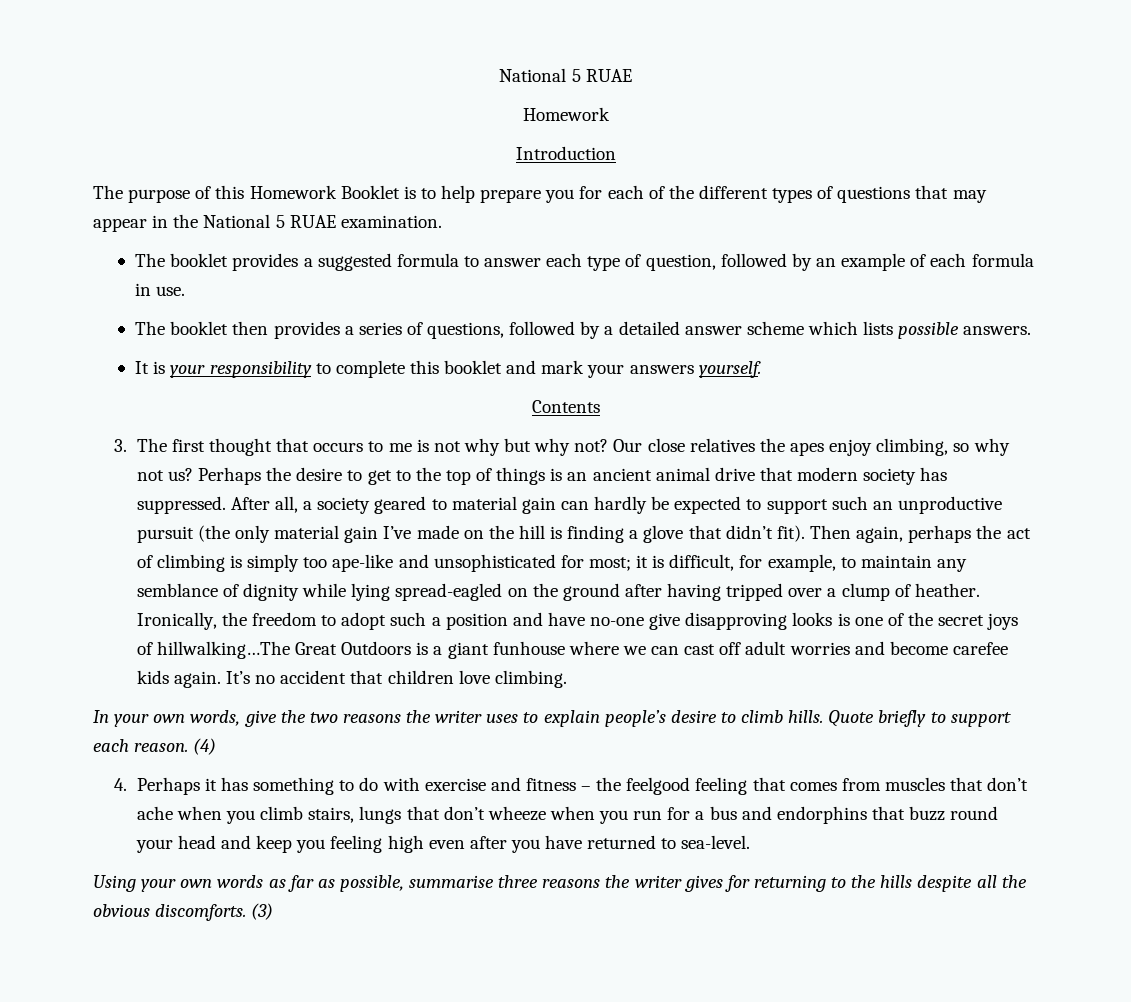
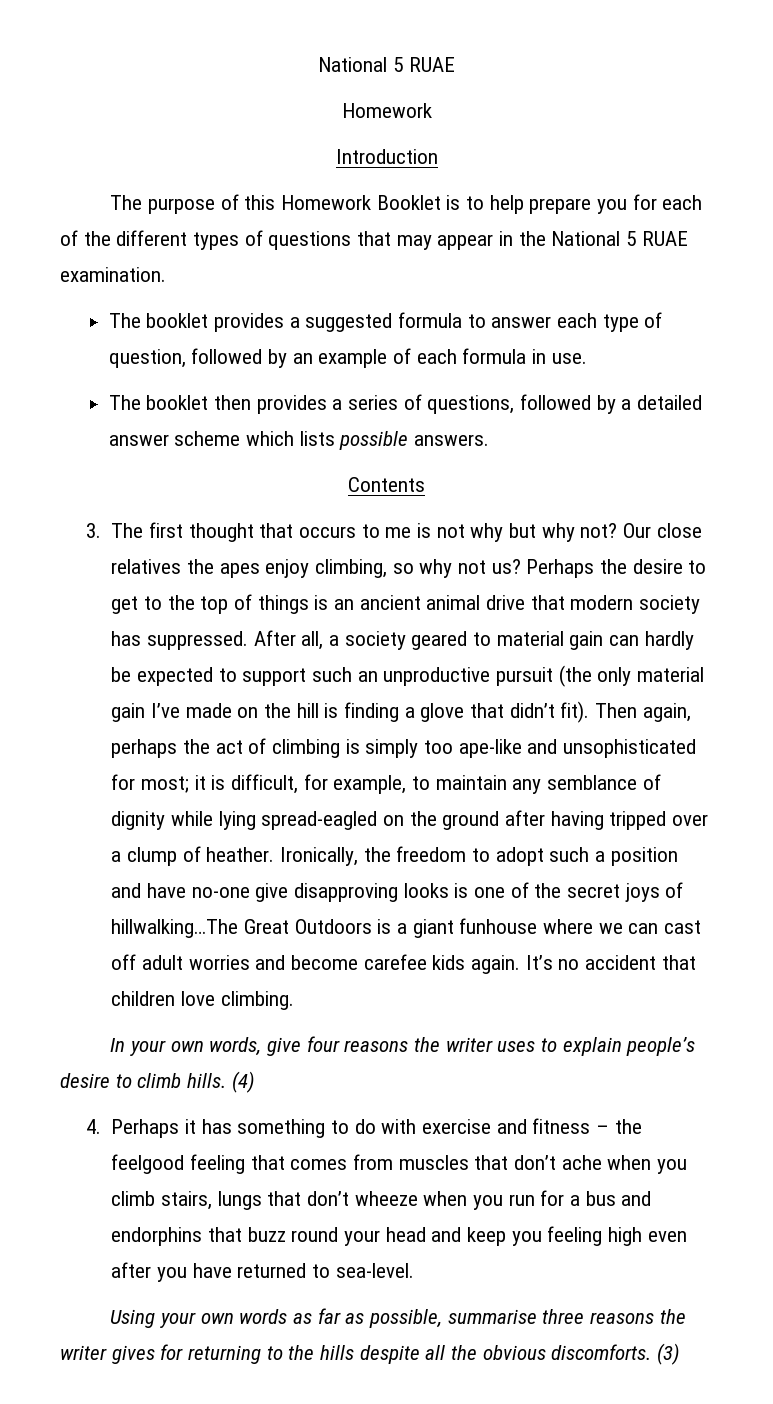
- It is your responsibility to complete this booklet and mark your answers yourself.
- In your own words, give the two reasons the writer uses to explain people’s desire to climb hills.
+ In your own words, give four reasons the writer uses to explain people’s desire to climb hills.
- Quote briefly to support each reason.

